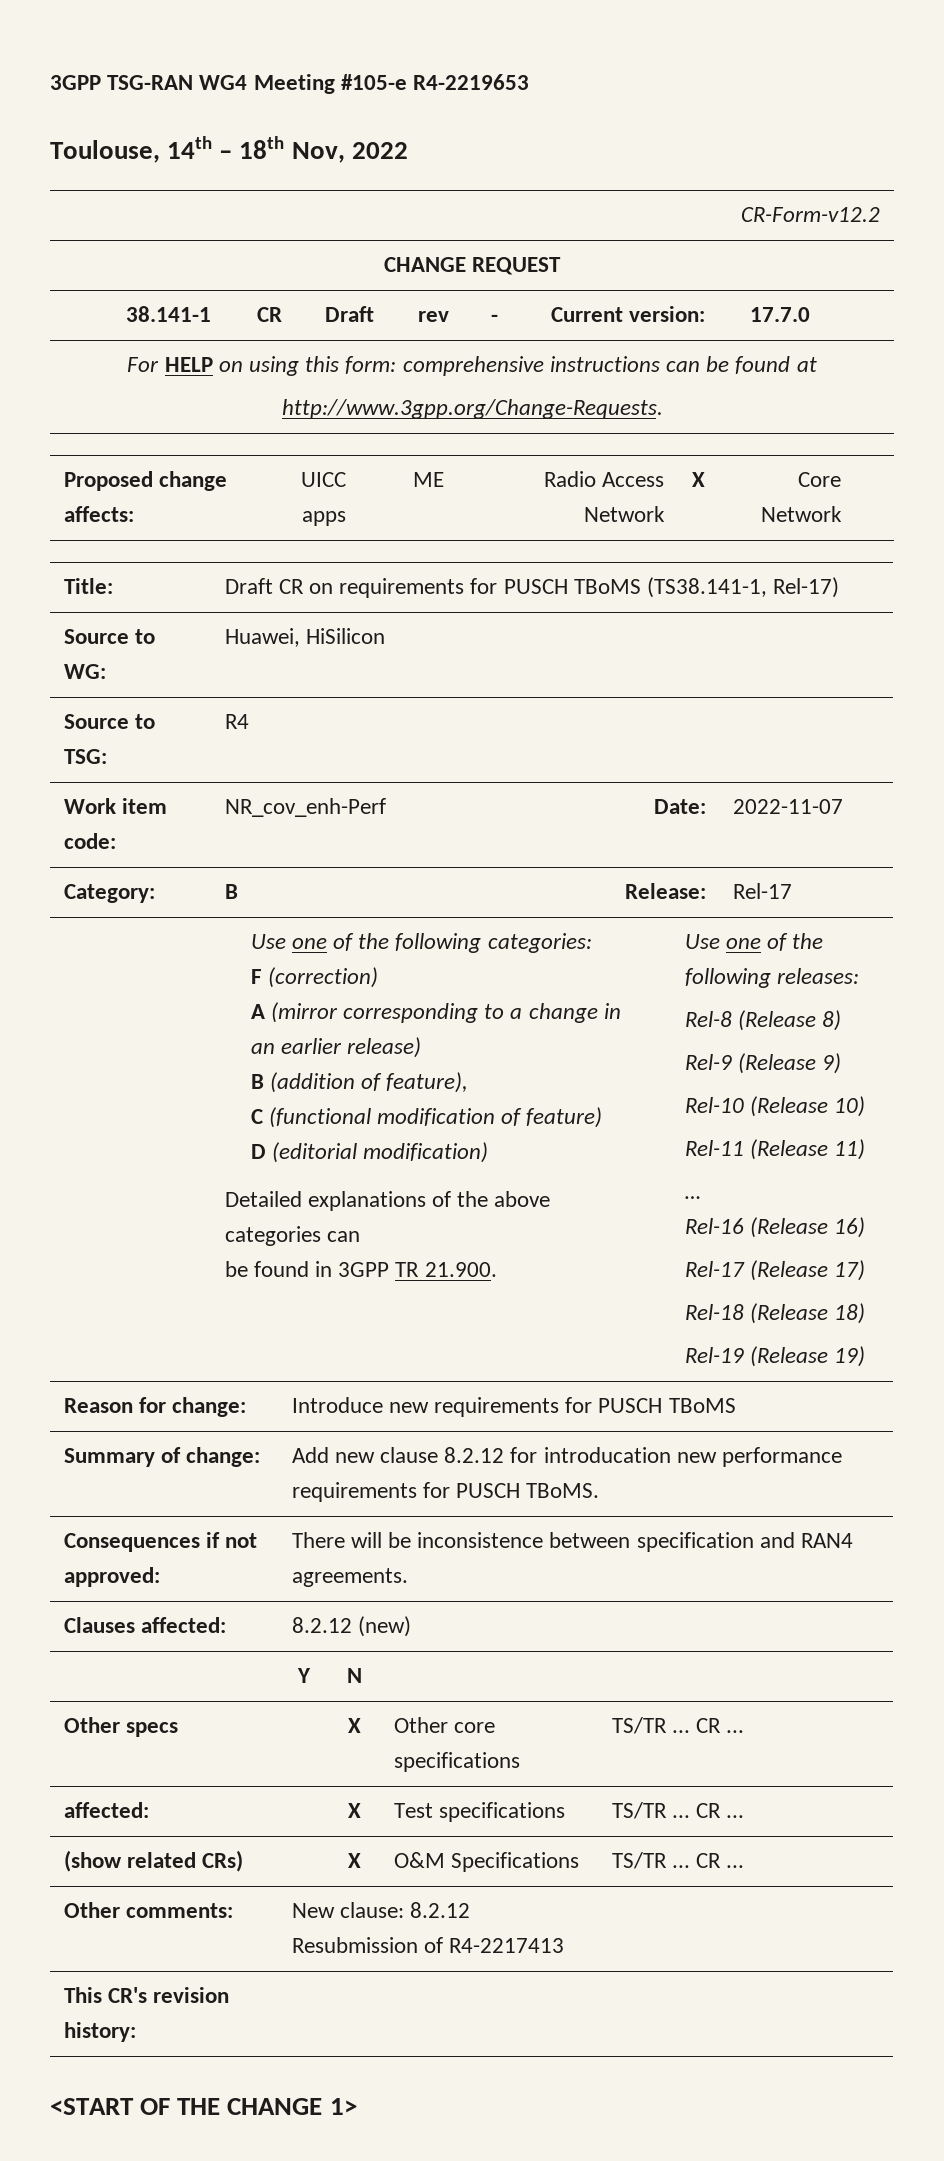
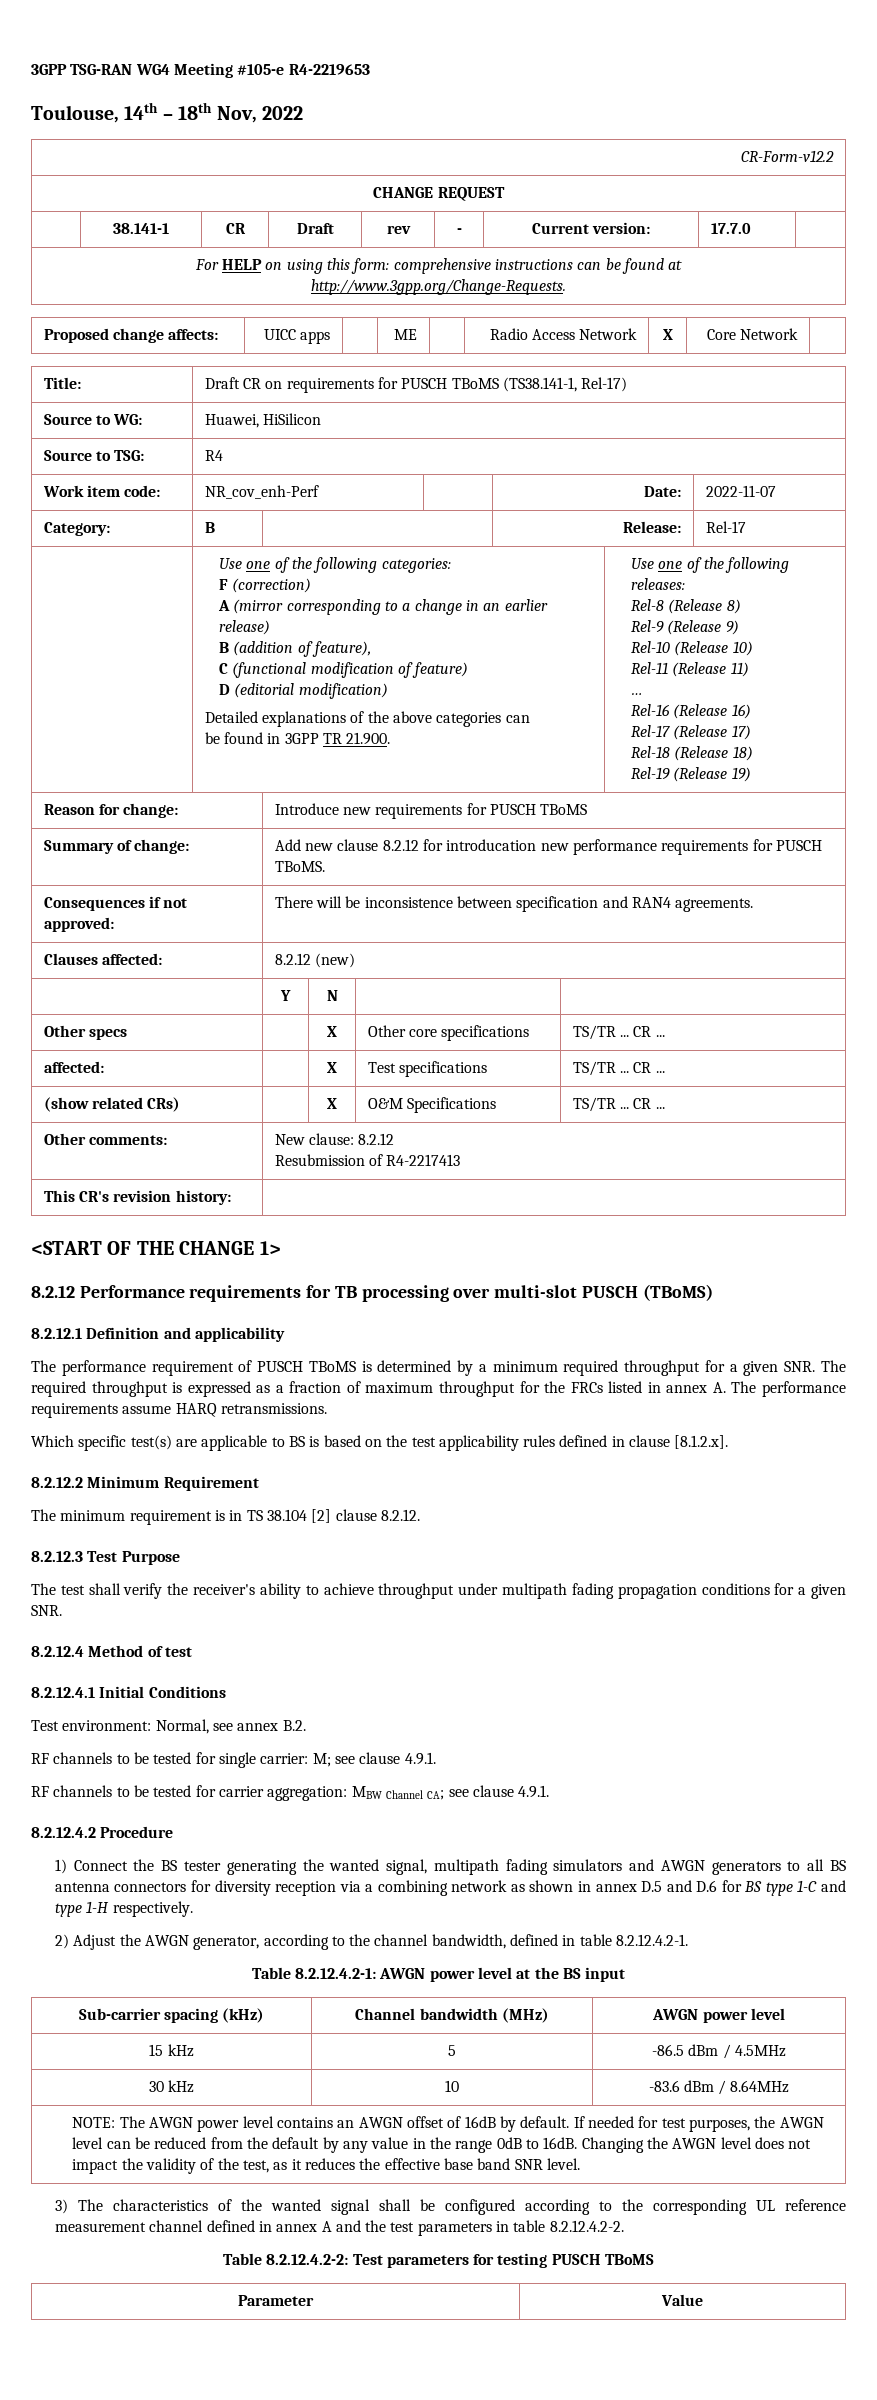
+ 8.2.12 Performance requirements for TB processing over multi-slot PUSCH (TBoMS)
+ 8.2.12.1 Definition and applicability
+ The performance requirement of PUSCH TBoMS is determined by a minimum required throughput for a given SNR. The required throughput is expressed as a fraction of maximum throughput for the FRCs listed in annex A. The performance requirements assume HARQ retransmissions.
+ Which specific test(s) are applicable to BS is based on the test applicability rules defined in clause [8.1.2.x].
+ 8.2.12.2 Minimum Requirement
+ The minimum requirement is in TS 38.104 [2] clause 8.2.12.
+ 8.2.12.3 Test Purpose
+ The test shall verify the receiver's ability to achieve throughput under multipath fading propagation conditions for a given SNR.
+ 8.2.12.4 Method of test
+ 8.2.12.4.1 Initial Conditions
+ Test environment: Normal, see annex B.2.
+ RF channels to be tested for single carrier: M; see clause 4.9.1.
+ RF channels to be tested for carrier aggregation: MBW Channel CA; see clause 4.9.1.
+ 8.2.12.4.2 Procedure
+ 1) Connect the BS tester generating the wanted signal, multipath fading simulators and AWGN generators to all BS antenna connectors for diversity reception via a combining network as shown in annex D.5 and D.6 for BS type 1-C and type 1-H respectively.
+ 2) Adjust the AWGN generator, according to the channel bandwidth, defined in table 8.2.12.4.2-1.
+ Table 8.2.12.4.2-1: AWGN power level at the BS input
+ Sub-carrier spacing (kHz) | Channel bandwidth (MHz) | AWGN power level
+ 15 kHz | 5 | -86.5 dBm / 4.5MHz
+ 30 kHz | 10 | -83.6 dBm / 8.64MHz
+ NOTE: The AWGN power level contains an AWGN offset of 16dB by default. If needed for test purposes, the AWGN level can be reduced from the default by any value in the range 0dB to 16dB. Changing the AWGN level does not impact the validity of the test, as it reduces the effective base band SNR level.
+ 3) The characteristics of the wanted signal shall be configured according to the corresponding UL reference measurement channel defined in annex A and the test parameters in table 8.2.12.4.2-2.
+ Table 8.2.12.4.2-2: Test parameters for testing PUSCH TBoMS
+ Parameter | Value

